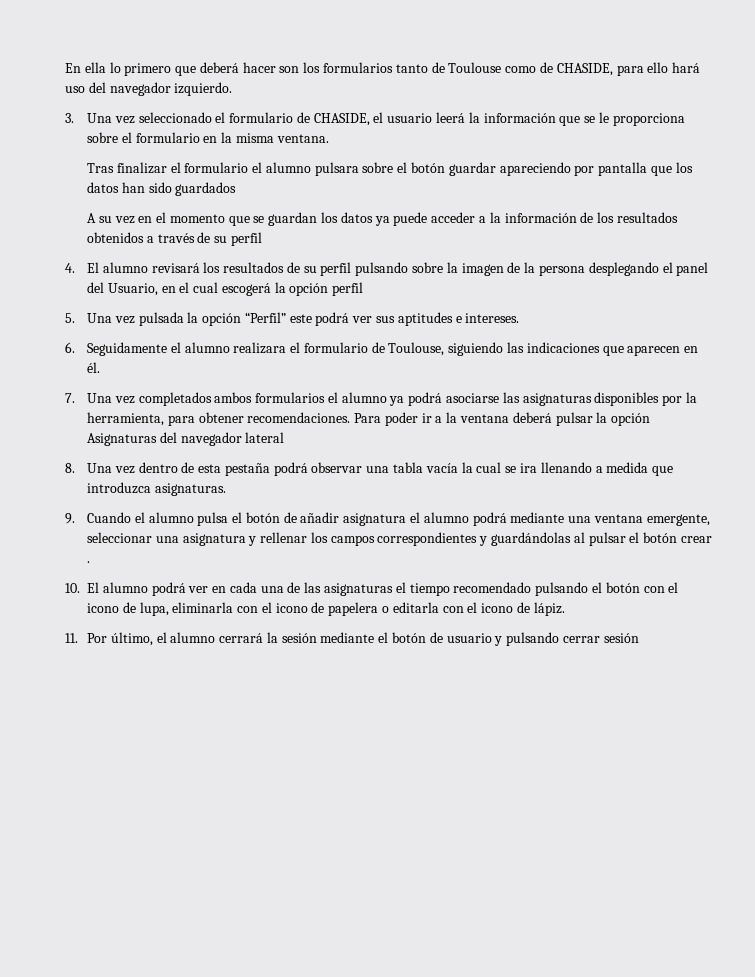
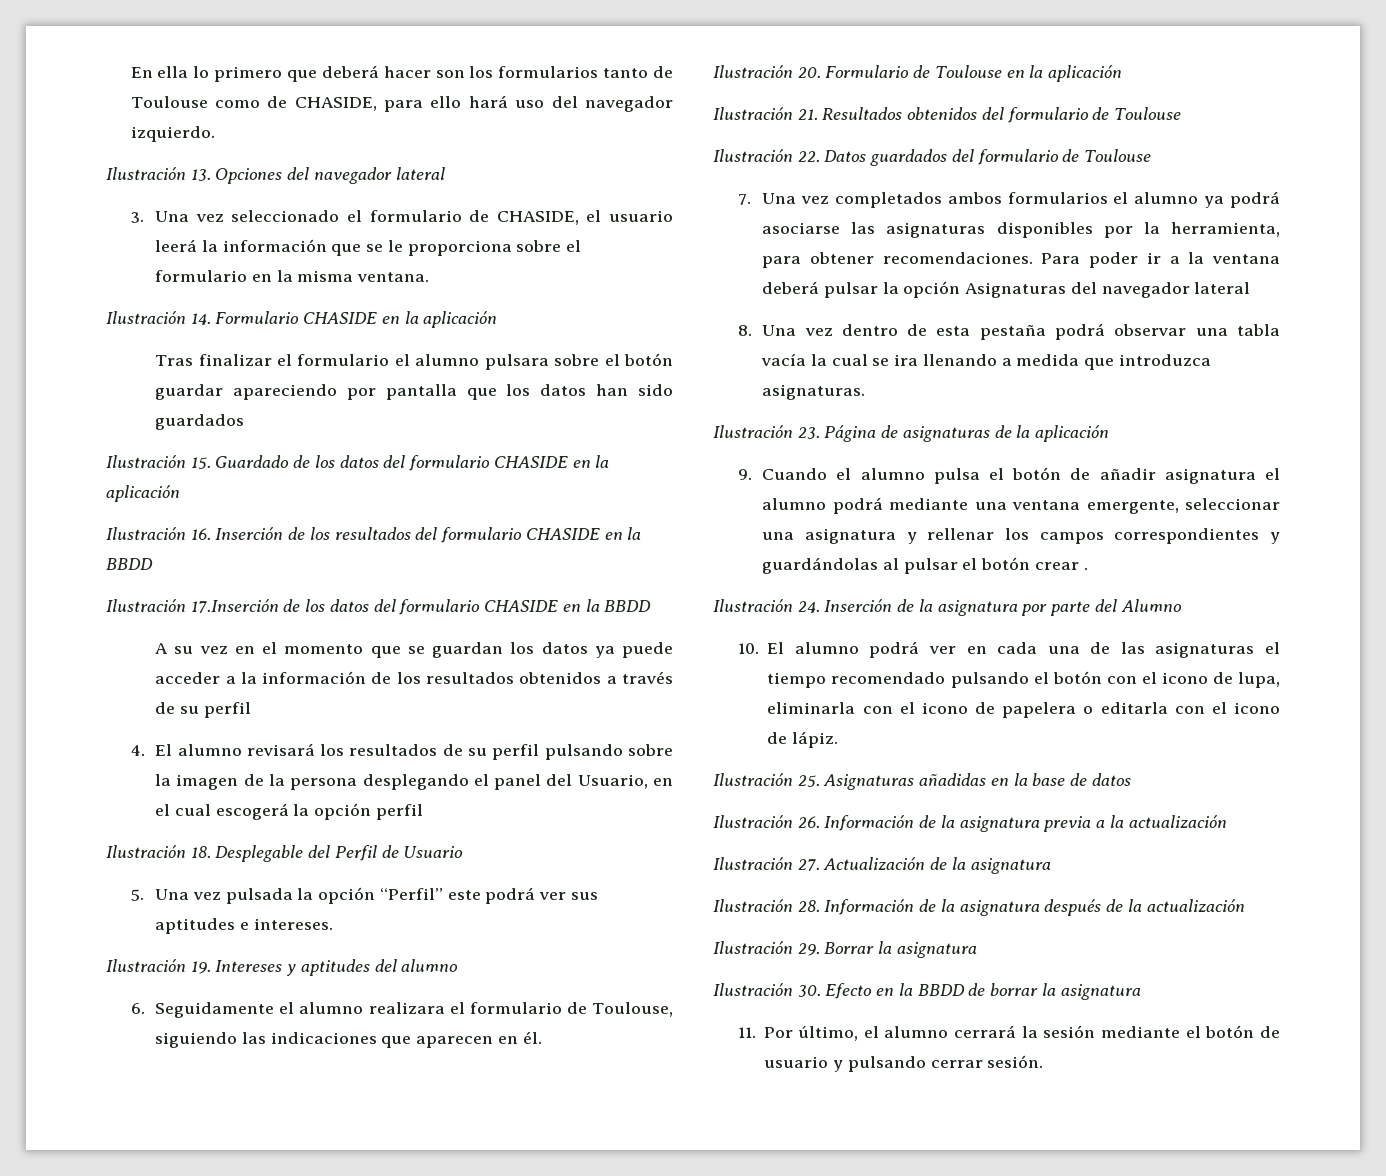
+ Ilustración 13. Opciones del navegador lateral
+ Ilustración 14. Formulario CHASIDE en la aplicación
+ Ilustración 15. Guardado de los datos del formulario CHASIDE en la aplicación
+ Ilustración 16. Inserción de los resultados del formulario CHASIDE en la BBDD
+ Ilustración 17.Inserción de los datos del formulario CHASIDE en la BBDD
+ Ilustración 18. Desplegable del Perfil de Usuario
+ Ilustración 19. Intereses y aptitudes del alumno
+ Ilustración 20. Formulario de Toulouse en la aplicación
+ Ilustración 21. Resultados obtenidos del formulario de Toulouse
+ Ilustración 22. Datos guardados del formulario de Toulouse
+ Ilustración 23. Página de asignaturas de la aplicación
+ Ilustración 24. Inserción de la asignatura por parte del Alumno
+ Ilustración 25. Asignaturas añadidas en la base de datos
+ Ilustración 26. Información de la asignatura previa a la actualización
+ Ilustración 27. Actualización de la asignatura
+ Ilustración 28. Información de la asignatura después de la actualización
+ Ilustración 29. Borrar la asignatura
+ Ilustración 30. Efecto en la BBDD de borrar la asignatura
- 11. Por último, el alumno cerrará la sesión mediante el botón de usuario y pulsando cerrar sesión
+ 11. Por último, el alumno cerrará la sesión mediante el botón de usuario y pulsando cerrar sesión.

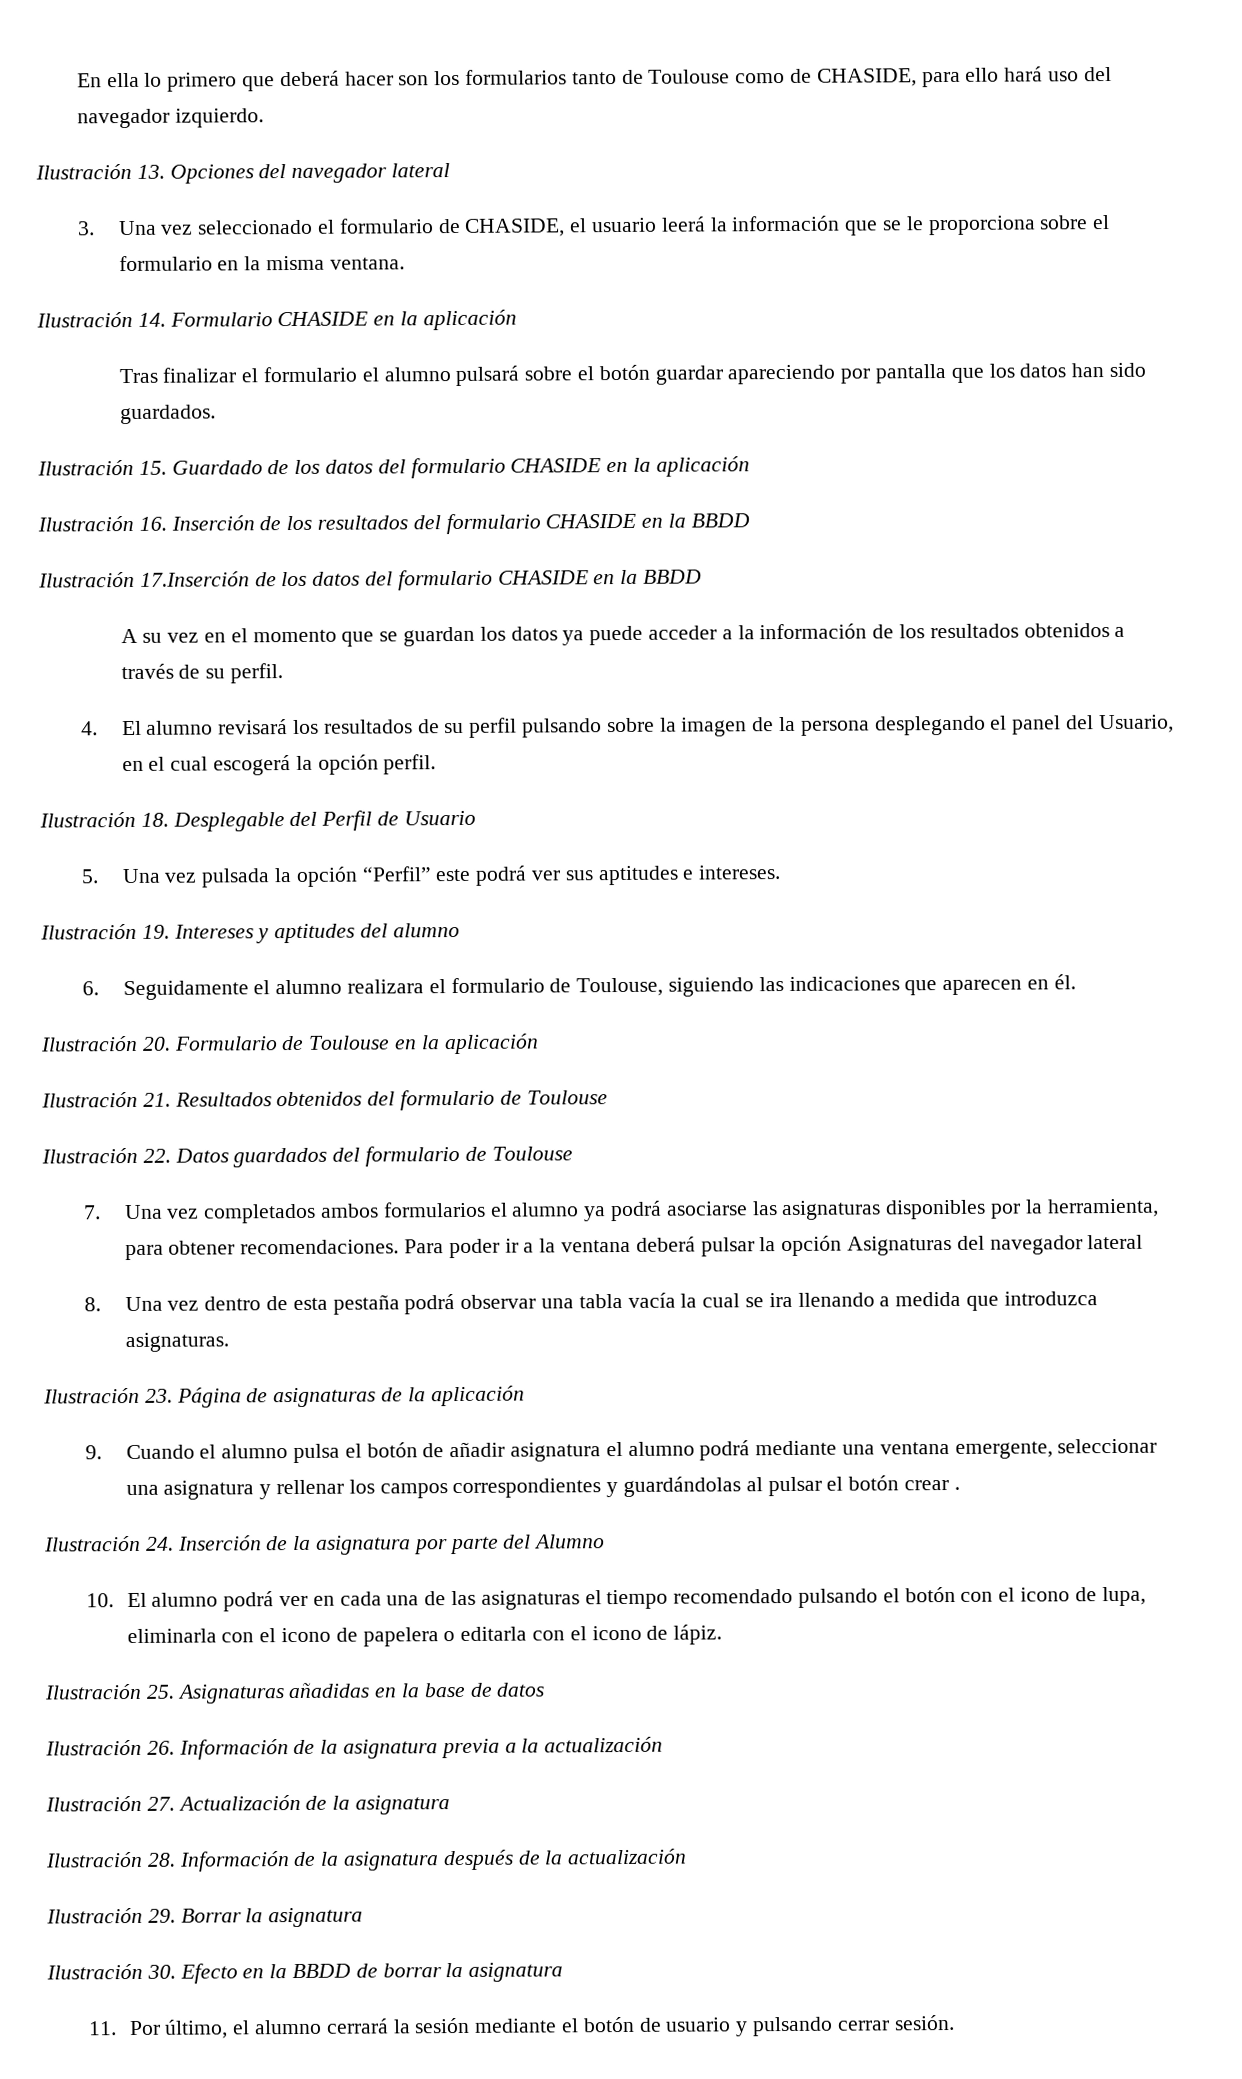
- Tras finalizar el formulario el alumno pulsara sobre el botón guardar apareciendo por pantalla que los datos han sido guardados
+ Tras finalizar el formulario el alumno pulsará sobre el botón guardar apareciendo por pantalla que los datos han sido guardados.
- A su vez en el momento que se guardan los datos ya puede acceder a la información de los resultados obtenidos a través de su perfil
+ A su vez en el momento que se guardan los datos ya puede acceder a la información de los resultados obtenidos a través de su perfil.
- 4. El alumno revisará los resultados de su perfil pulsando sobre la imagen de la persona desplegando el panel del Usuario, en el cual escogerá la opción perfil
+ 4. El alumno revisará los resultados de su perfil pulsando sobre la imagen de la persona desplegando el panel del Usuario, en el cual escogerá la opción perfil.

